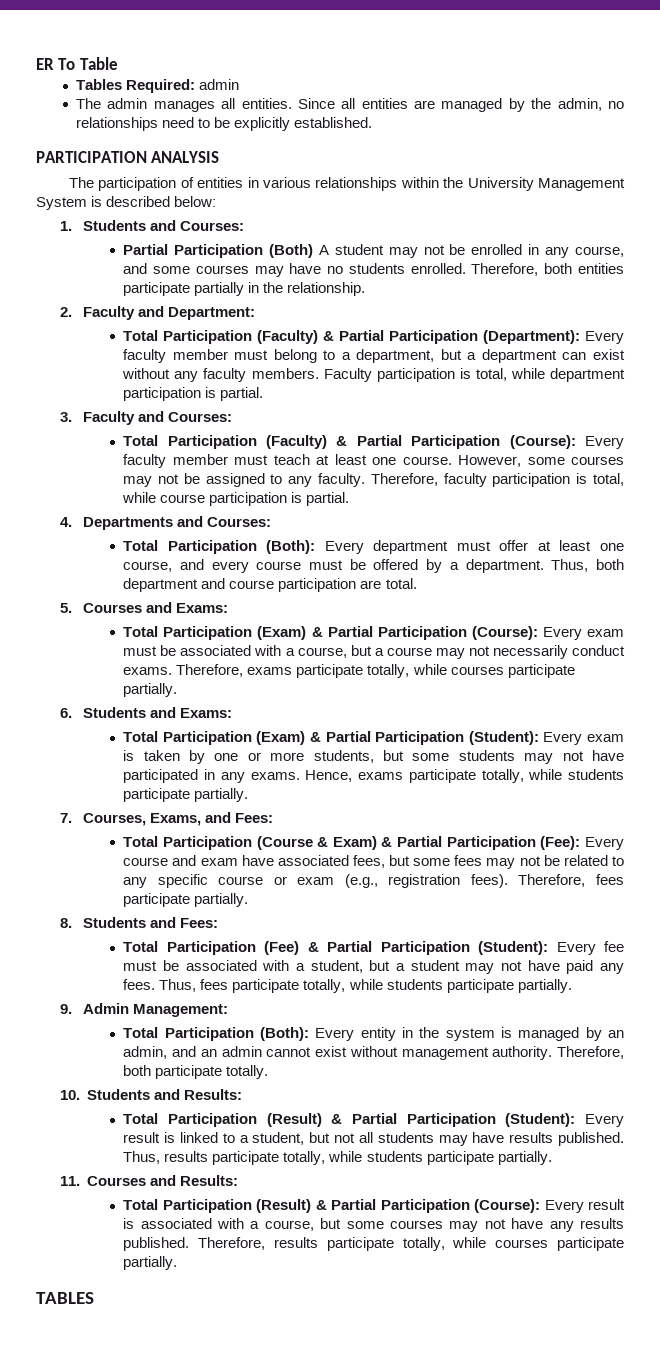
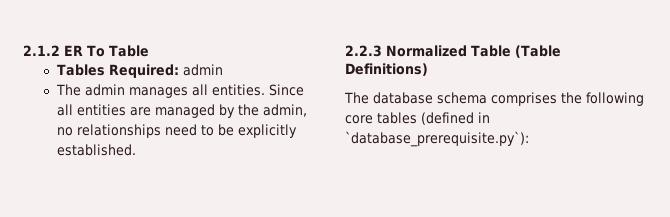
- ER To Table
+ 2.1.2 ER To Table
- PARTICIPATION ANALYSIS
- The participation of entities in various relationships within the University Management System is described below:
- 1. Students and Courses:
- Partial Participation (Both) A student may not be enrolled in any course, and some courses may have no students enrolled. Therefore, both entities participate partially in the relationship.
- 2. Faculty and Department:
- Total Participation (Faculty) & Partial Participation (Department): Every faculty member must belong to a department, but a department can exist without any faculty members. Faculty participation is total, while department participation is partial.
- 3. Faculty and Courses:
- Total Participation (Faculty) & Partial Participation (Course): Every faculty member must teach at least one course. However, some courses may not be assigned to any faculty. Therefore, faculty participation is total, while course participation is partial.
- 4. Departments and Courses:
- Total Participation (Both): Every department must offer at least one course, and every course must be offered by a department. Thus, both department and course participation are total.
- 5. Courses and Exams:
- Total Participation (Exam) & Partial Participation (Course): Every exam must be associated with a course, but a course may not necessarily conduct exams. Therefore, exams participate totally, while courses participate partially.
- 6. Students and Exams:
- Total Participation (Exam) & Partial Participation (Student): Every exam is taken by one or more students, but some students may not have participated in any exams. Hence, exams participate totally, while students participate partially.
- 7. Courses, Exams, and Fees:
- Total Participation (Course & Exam) & Partial Participation (Fee): Every course and exam have associated fees, but some fees may not be related to any specific course or exam (e.g., registration fees). Therefore, fees participate partially.
- 8. Students and Fees:
- Total Participation (Fee) & Partial Participation (Student): Every fee must be associated with a student, but a student may not have paid any fees. Thus, fees participate totally, while students participate partially.
- 9. Admin Management:
- Total Participation (Both): Every entity in the system is managed by an admin, and an admin cannot exist without management authority. Therefore, both participate totally.
- 10. Students and Results:
- Total Participation (Result) & Partial Participation (Student): Every result is linked to a student, but not all students may have results published. Thus, results participate totally, while students participate partially.
- 11. Courses and Results:
- Total Participation (Result) & Partial Participation (Course): Every result is associated with a course, but some courses may not have any results published. Therefore, results participate totally, while courses participate partially.
- TABLES
+ 2.2.3 Normalized Table (Table Definitions)
+ The database schema comprises the following core tables (defined in `database_prerequisite.py`):

